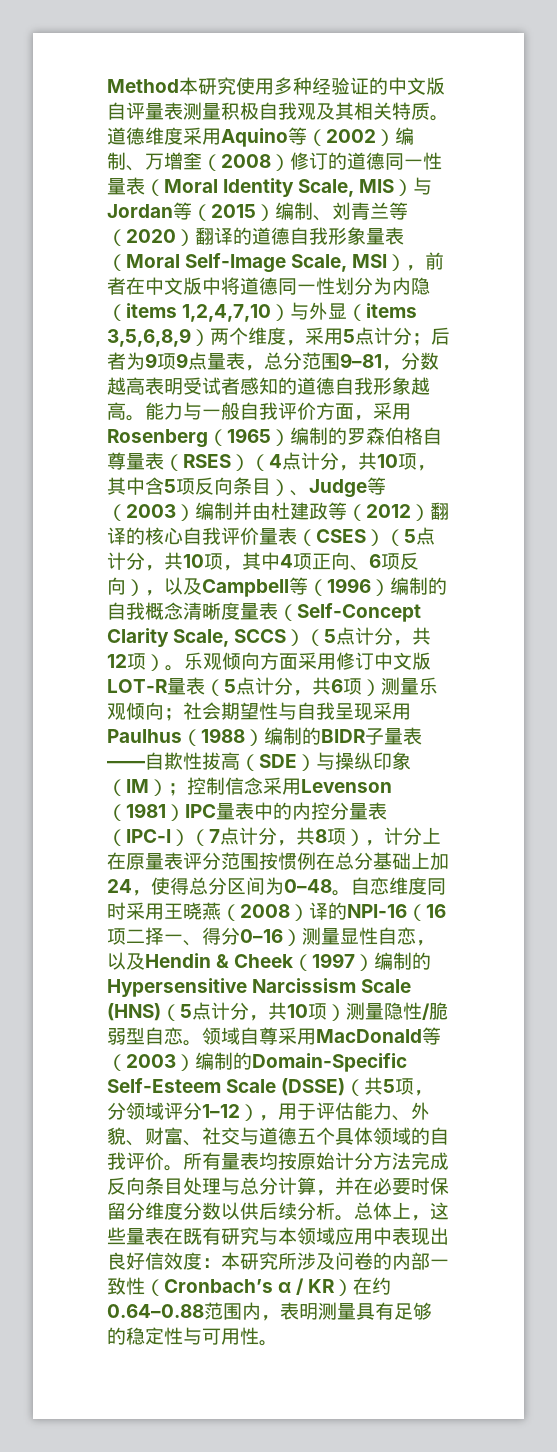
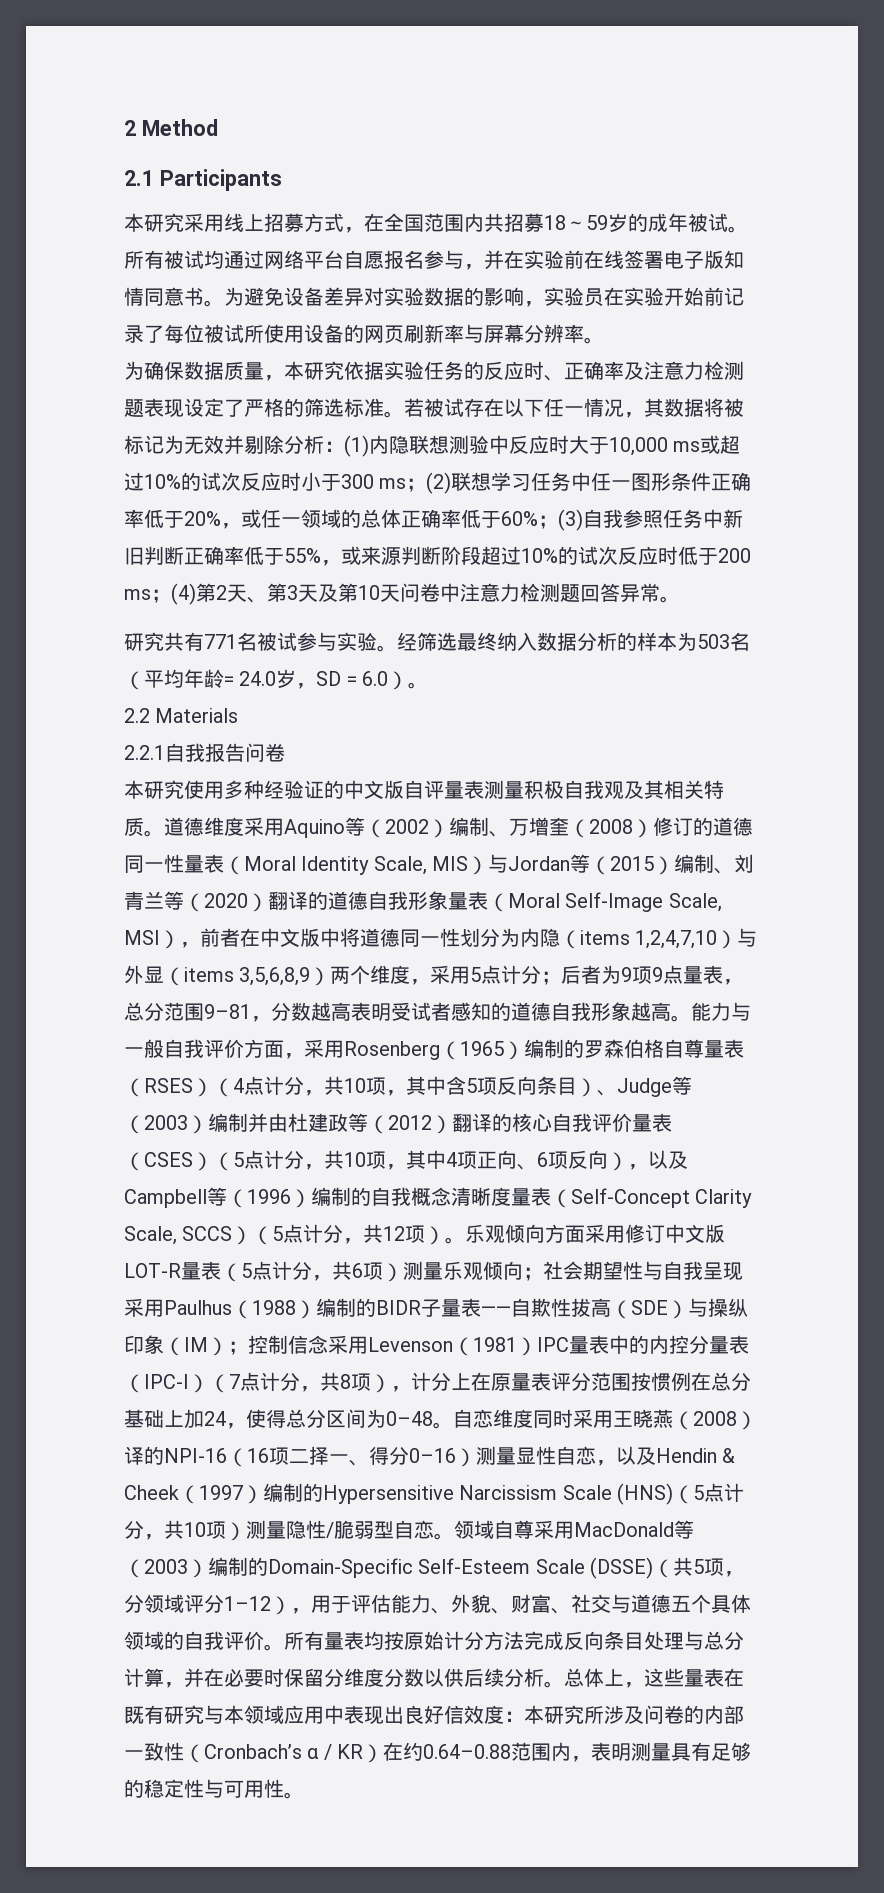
- Method本研究使用多种经验证的中文版自评量表测量积极自我观及其相关特质。
+ 2 Method
+ 2.1 Participants
+ 本研究采用线上招募方式，在全国范围内共招募18～59岁的成年被试。所有被试均通过网络平台自愿报名参与，并在实验前在线签署电子版知情同意书。为避免设备差异对实验数据的影响，实验员在实验开始前记录了每位被试所使用设备的网页刷新率与屏幕分辨率。
+ 为确保数据质量，本研究依据实验任务的反应时、正确率及注意力检测题表现设定了严格的筛选标准。若被试存在以下任一情况，其数据将被标记为无效并剔除分析：(1)内隐联想测验中反应时大于10,000 ms或超过10%的试次反应时小于300 ms；(2)联想学习任务中任一图形条件正确率低于20%，或任一领域的总体正确率低于60%；(3)自我参照任务中新旧判断正确率低于55%，或来源判断阶段超过10%的试次反应时低于200 ms；(4)第2天、第3天及第10天问卷中注意力检测题回答异常。
+ 研究共有771名被试参与实验。经筛选最终纳入数据分析的样本为503名（平均年龄= 24.0岁，SD = 6.0）。
+ 2.2 Materials
+ 2.2.1自我报告问卷
+ 本研究使用多种经验证的中文版自评量表测量积极自我观及其相关特质。

